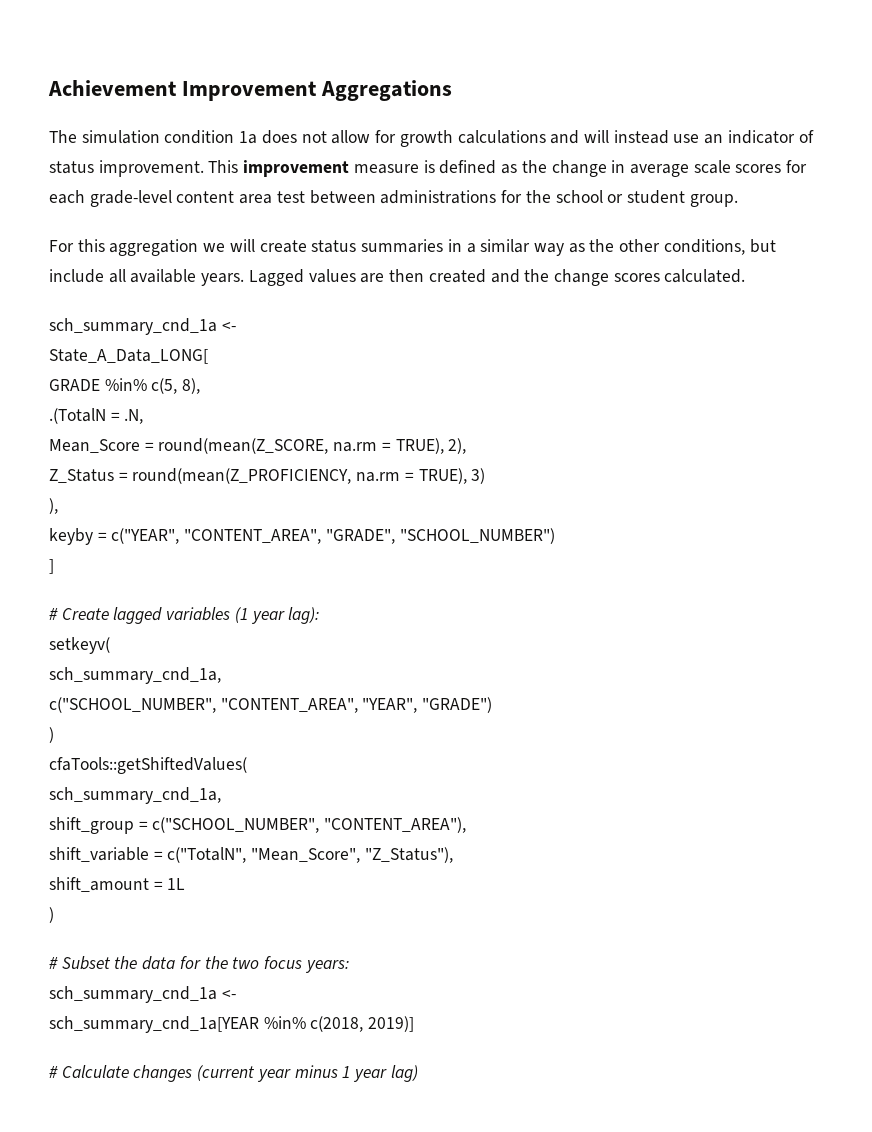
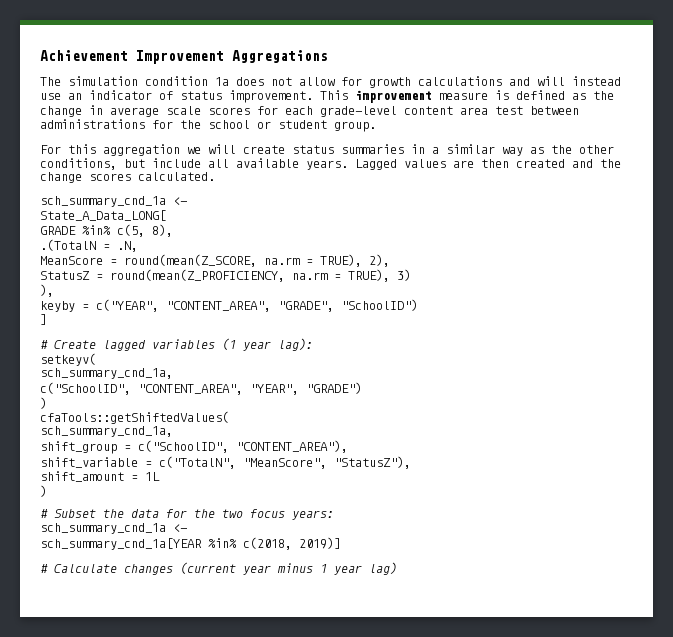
- Mean_Score = round(mean(Z_SCORE, na.rm = TRUE), 2),
+ MeanScore = round(mean(Z_SCORE, na.rm = TRUE), 2),
- Z_Status = round(mean(Z_PROFICIENCY, na.rm = TRUE), 3)
+ StatusZ = round(mean(Z_PROFICIENCY, na.rm = TRUE), 3)
- keyby = c("YEAR", "CONTENT_AREA", "GRADE", "SCHOOL_NUMBER")
+ keyby = c("YEAR", "CONTENT_AREA", "GRADE", "SchoolID")
- c("SCHOOL_NUMBER", "CONTENT_AREA", "YEAR", "GRADE")
+ c("SchoolID", "CONTENT_AREA", "YEAR", "GRADE")
- shift_group = c("SCHOOL_NUMBER", "CONTENT_AREA"),
+ shift_group = c("SchoolID", "CONTENT_AREA"),
- shift_variable = c("TotalN", "Mean_Score", "Z_Status"),
+ shift_variable = c("TotalN", "MeanScore", "StatusZ"),

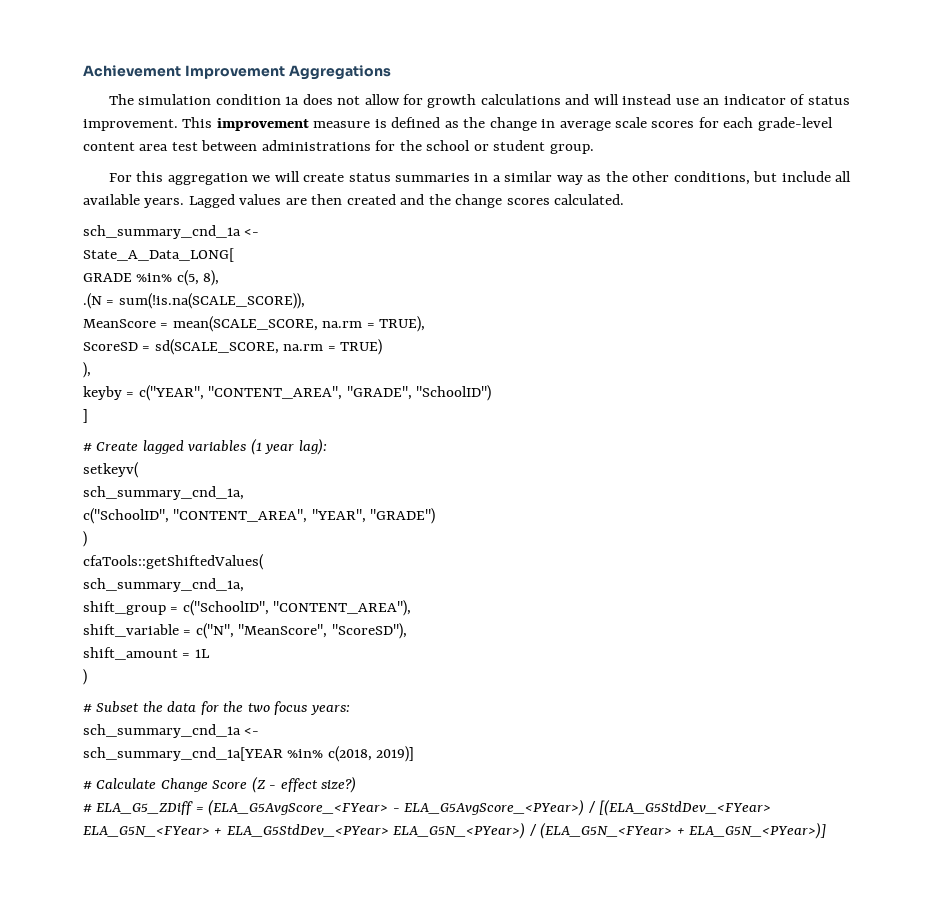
- .(TotalN = .N,
+ .(N = sum(!is.na(SCALE_SCORE)),
- MeanScore = round(mean(Z_SCORE, na.rm = TRUE), 2),
- StatusZ = round(mean(Z_PROFICIENCY, na.rm = TRUE), 3)
+ MeanScore = mean(SCALE_SCORE, na.rm = TRUE),
+ ScoreSD = sd(SCALE_SCORE, na.rm = TRUE)
- shift_variable = c("TotalN", "MeanScore", "StatusZ"),
+ shift_variable = c("N", "MeanScore", "ScoreSD"),
- # Calculate changes (current year minus 1 year lag)
+ # Calculate Change Score (Z - effect size?)
+ # ELA_G5_ZDiff = (ELA_G5AvgScore_<FYear> - ELA_G5AvgScore_<PYear>) / [(ELA_G5StdDev_<FYear> ELA_G5N_<FYear> + ELA_G5StdDev_<PYear> ELA_G5N_<PYear>) / (ELA_G5N_<FYear> + ELA_G5N_<PYear>)]

